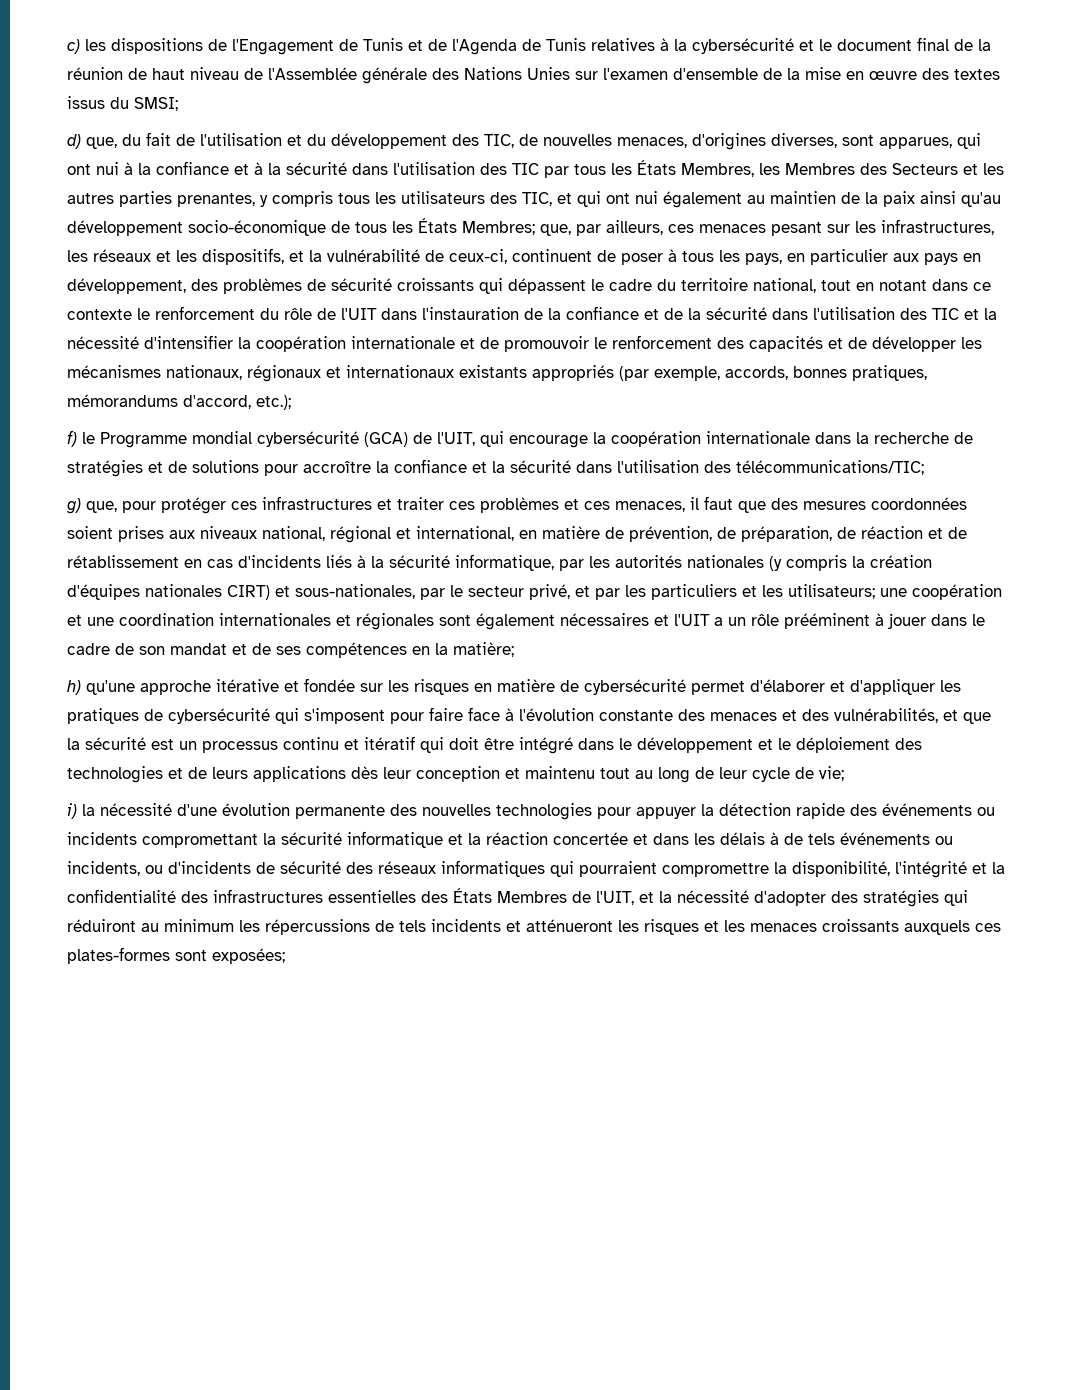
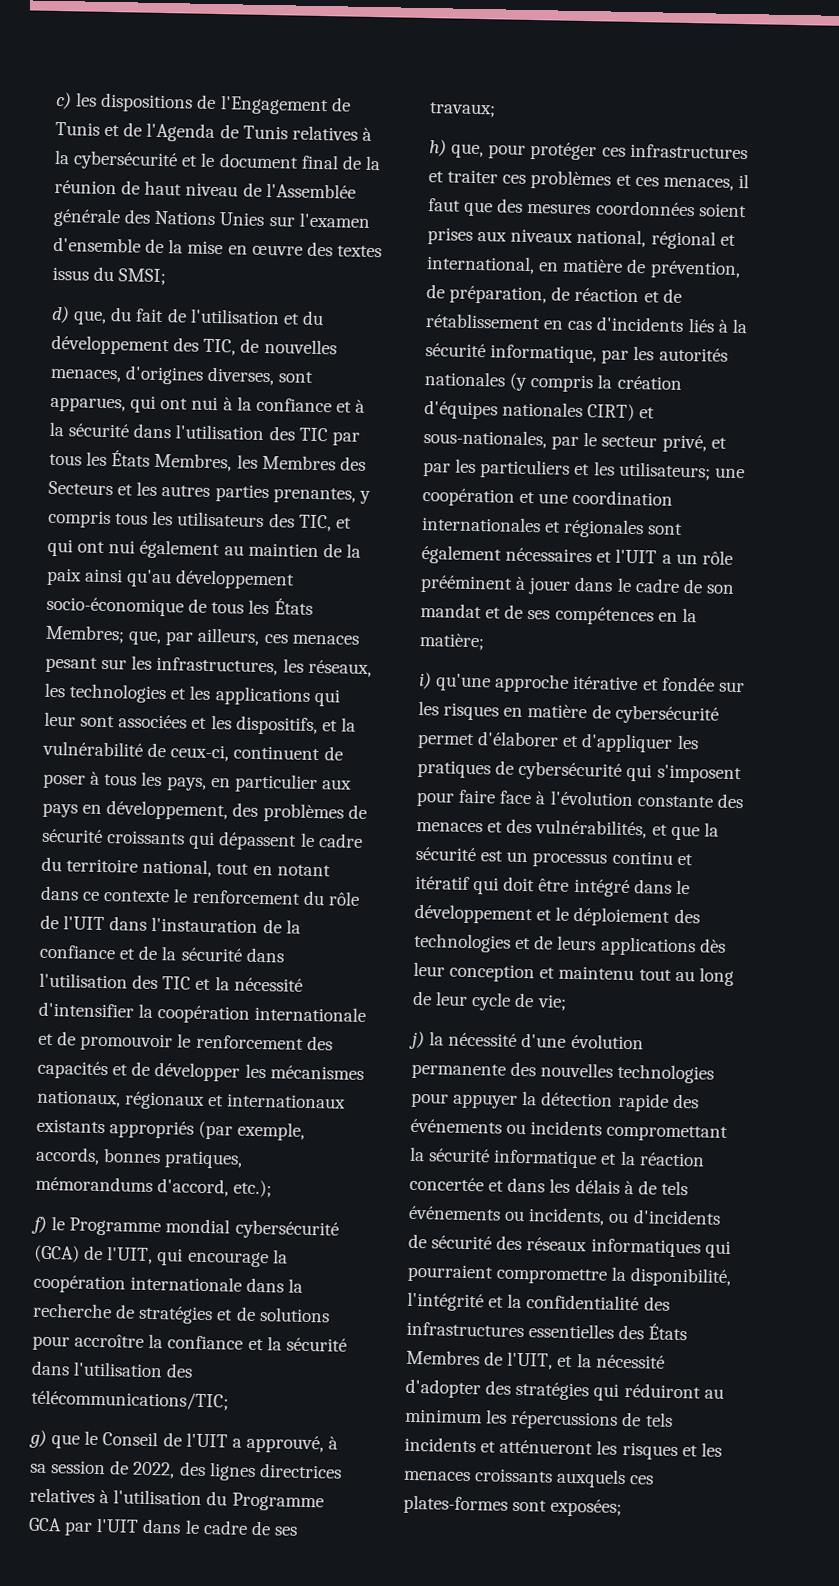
- que, par ailleurs, ces menaces pesant sur les infrastructures, les réseaux et les dispositifs, et la vulnérabilité de ceux-ci, continuent de poser à tous les pays, en particulier aux pays en développement, des problèmes de sécurité croissants qui dépassent le cadre du territoire national, tout en notant dans ce contexte le renforcement du rôle de l'UIT dans l'instauration de la confiance et de la sécurité dans l'utilisation des TIC et la nécessité d'intensifier la coopération internationale et de promouvoir le renforcement des capacités et de développer les mécanismes nationaux, régionaux et internationaux existants appropriés (par exemple, accords, bonnes pratiques, mémorandums d'accord, etc.);
+ que, par ailleurs, ces menaces pesant sur les infrastructures, les réseaux, les technologies et les applications qui leur sont associées et les dispositifs, et la vulnérabilité de ceux-ci, continuent de poser à tous les pays, en particulier aux pays en développement, des problèmes de sécurité croissants qui dépassent le cadre du territoire national, tout en notant dans ce contexte le renforcement du rôle de l'UIT dans l'instauration de la confiance et de la sécurité dans l'utilisation des TIC et la nécessité d'intensifier la coopération internationale et de promouvoir le renforcement des capacités et de développer les mécanismes nationaux, régionaux et internationaux existants appropriés (par exemple, accords, bonnes pratiques, mémorandums d'accord, etc.);
- g) que, pour protéger ces infrastructures et traiter ces problèmes et ces menaces, il faut que des mesures coordonnées soient prises aux niveaux national, régional et international, en matière de prévention, de préparation, de réaction et de rétablissement en cas d'incidents liés à la sécurité informatique, par les autorités nationales (y compris la création d'équipes nationales CIRT) et sous-nationales, par le secteur privé, et par les particuliers et les utilisateurs;
+ g) que le Conseil de l'UIT a approuvé, à sa session de 2022, des lignes directrices relatives à l'utilisation du Programme GCA par l'UIT dans le cadre de ses travaux;
+ h) que, pour protéger ces infrastructures et traiter ces problèmes et ces menaces, il faut que des mesures coordonnées soient prises aux niveaux national, régional et international, en matière de prévention, de préparation, de réaction et de rétablissement en cas d'incidents liés à la sécurité informatique, par les autorités nationales (y compris la création d'équipes nationales CIRT) et sous-nationales, par le secteur privé, et par les particuliers et les utilisateurs;
- h) qu'une approche itérative et fondée sur les risques en matière de cybersécurité permet d'élaborer et d'appliquer les pratiques de cybersécurité qui s'imposent pour faire face à l'évolution constante des menaces et des vulnérabilités, et que la sécurité est un processus continu et itératif qui doit être intégré dans le développement et le déploiement des technologies et de leurs applications dès leur conception et maintenu tout au long de leur cycle de vie;
+ i) qu'une approche itérative et fondée sur les risques en matière de cybersécurité permet d'élaborer et d'appliquer les pratiques de cybersécurité qui s'imposent pour faire face à l'évolution constante des menaces et des vulnérabilités, et que la sécurité est un processus continu et itératif qui doit être intégré dans le développement et le déploiement des technologies et de leurs applications dès leur conception et maintenu tout au long de leur cycle de vie;
- i) la nécessité d'une évolution permanente des nouvelles technologies pour appuyer la détection rapide des événements ou incidents compromettant la sécurité informatique et la réaction concertée et dans les délais à de tels événements ou incidents, ou d'incidents de sécurité des réseaux informatiques qui pourraient compromettre la disponibilité, l'intégrité et la confidentialité des infrastructures essentielles des États Membres de l'UIT, et la nécessité d'adopter des stratégies qui réduiront au minimum les répercussions de tels incidents et atténueront les risques et les menaces croissants auxquels ces plates-formes sont exposées;
+ j) la nécessité d'une évolution permanente des nouvelles technologies pour appuyer la détection rapide des événements ou incidents compromettant la sécurité informatique et la réaction concertée et dans les délais à de tels événements ou incidents, ou d'incidents de sécurité des réseaux informatiques qui pourraient compromettre la disponibilité, l'intégrité et la confidentialité des infrastructures essentielles des États Membres de l'UIT, et la nécessité d'adopter des stratégies qui réduiront au minimum les répercussions de tels incidents et atténueront les risques et les menaces croissants auxquels ces plates-formes sont exposées;

